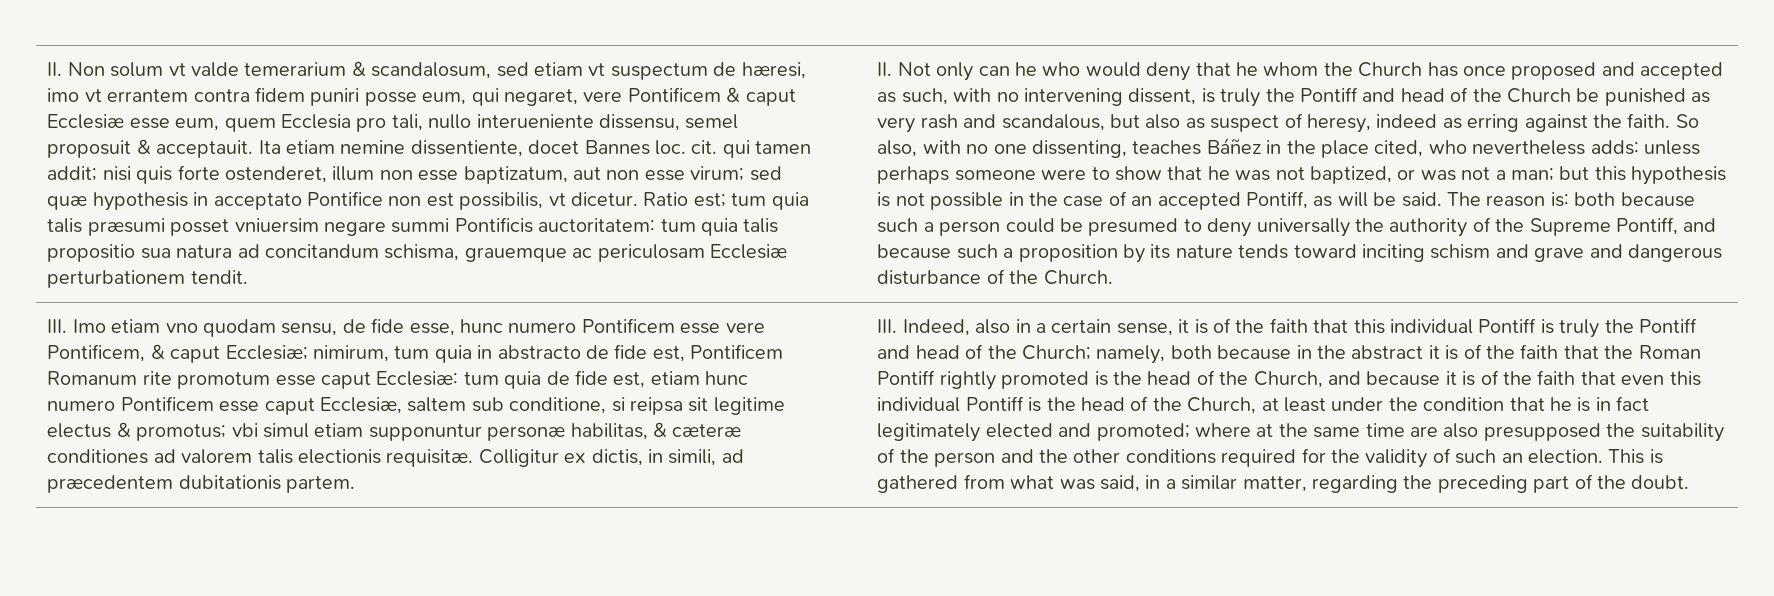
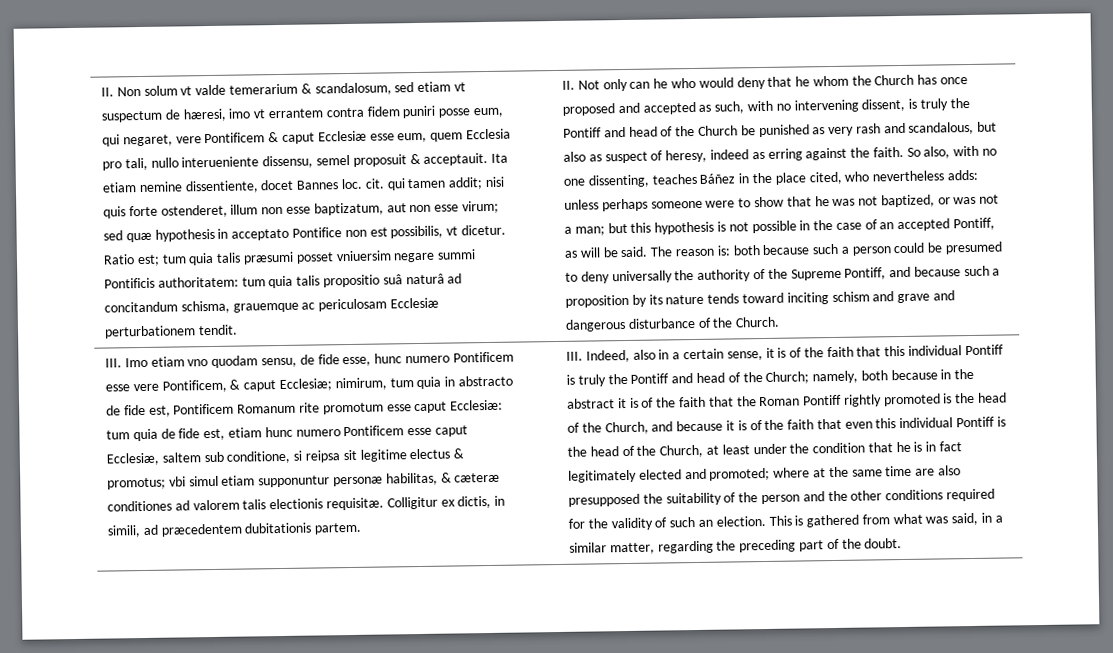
- Ratio est; tum quia talis præsumi posset vniuersim negare summi Pontificis auctoritatem: tum quia talis propositio sua natura ad concitandum schisma, grauemque ac periculosam Ecclesiæ perturbationem tendit.
+ Ratio est; tum quia talis præsumi posset vniuersim negare summi Pontificis authoritatem: tum quia talis propositio suâ naturâ ad concitandum schisma, grauemque ac periculosam Ecclesiæ perturbationem tendit.

